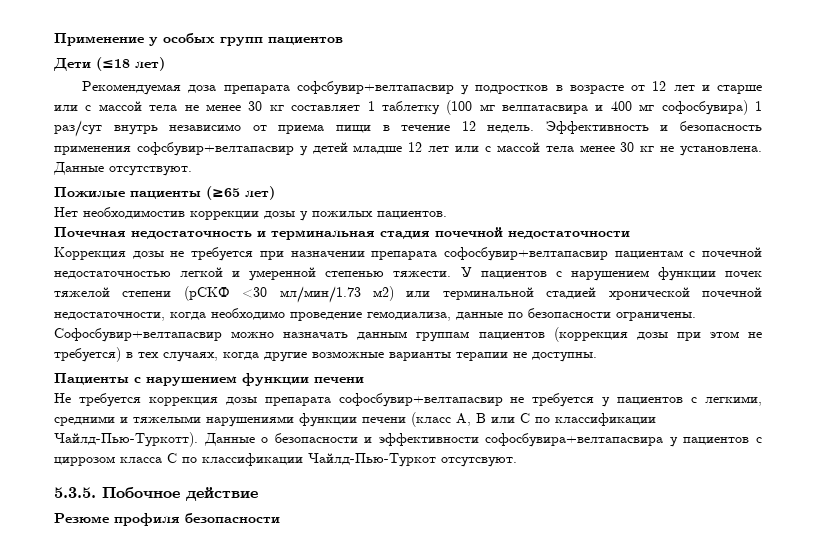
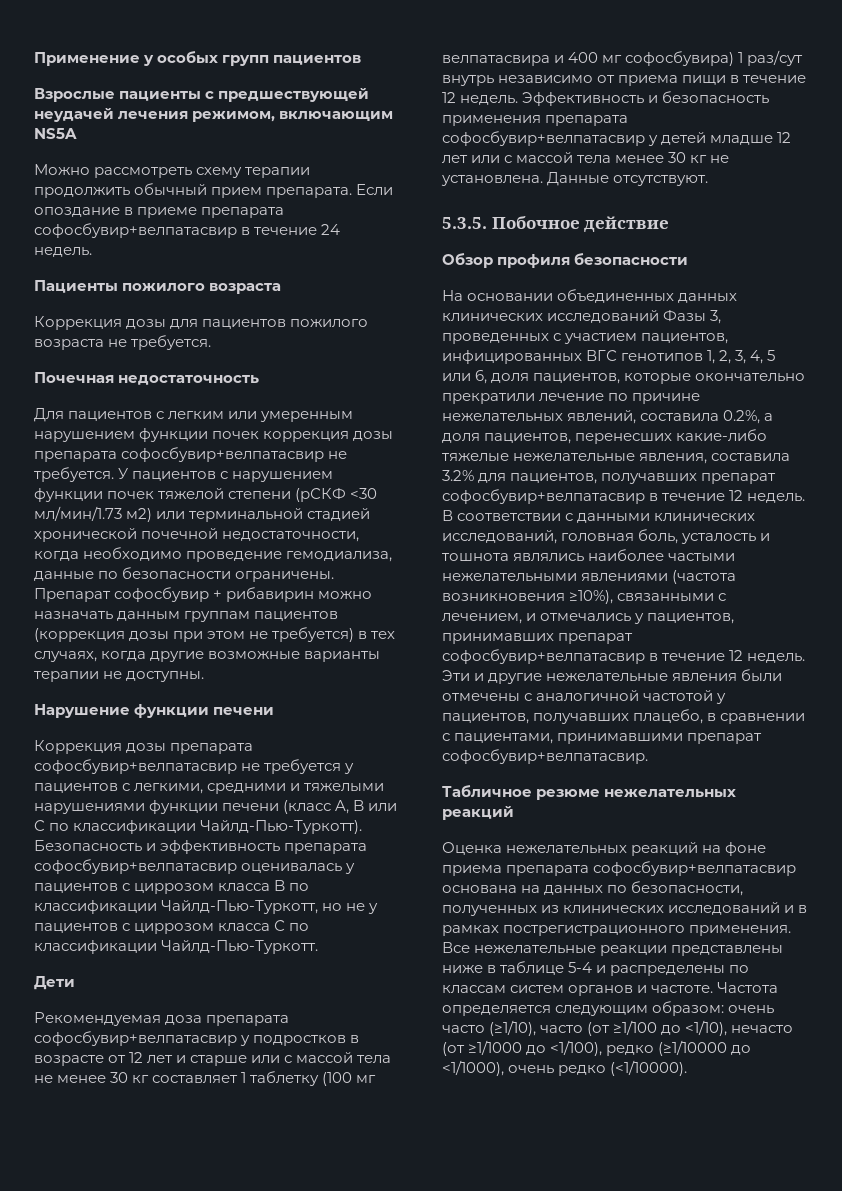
+ Взрослые пациенты с предшествующей неудачей лечения режимом, включающим NS5A
+ Можно рассмотреть схему терапии продолжить обычный прием препарата. Если опоздание в приеме препарата софосбувир+велпатасвир в течение 24 недель.
+ Пациенты пожилого возраста
+ Коррекция дозы для пациентов пожилого возраста не требуется.
+ Почечная недостаточность
+ Для пациентов с легким или умеренным нарушением функции почек коррекция дозы препарата софосбувир+велпатасвир не требуется. У пациентов с нарушением функции почек тяжелой степени (рСКФ <30 мл/мин/1.73 м2) или терминальной стадией хронической почечной недостаточности, когда необходимо проведение гемодиализа, данные по безопасности ограничены. Препарат софосбувир + рибавирин можно назначать данным группам пациентов (коррекция дозы при этом не требуется) в тех случаях, когда другие возможные варианты терапии не доступны.
+ Нарушение функции печени
+ Коррекция дозы препарата софосбувир+велпатасвир не требуется у пациентов с легкими, средними и тяжелыми нарушениями функции печени (класс A, B или C по классификации Чайлд-Пью-Туркотт). Безопасность и эффективность препарата софосбувир+велпатасвир оценивалась у пациентов с циррозом класса B по классификации Чайлд-Пью-Туркотт, но не у пациентов с циррозом класса С по классификации Чайлд-Пью-Туркотт.
- Дети (≤18 лет)
+ Дети
- Рекомендуемая доза препарата софсбувир+велтапасвир у подростков в возрасте от 12 лет и старше или с массой тела не менее 30 кг составляет 1 таблетку (100 мг велпатасвира и 400 мг софосбувира) 1 раз/сут внутрь независимо от приема пищи в течение 12 недель.
+ Рекомендуемая доза препарата софосбувир+велпатасвир у подростков в возрасте от 12 лет и старше или с массой тела не менее 30 кг составляет 1 таблетку (100 мг велпатасвира и 400 мг софосбувира) 1 раз/сут внутрь независимо от приема пищи в течение 12 недель.
- Эффективность и безопасность применения софсбувир+велтапасвир у детей младше 12 лет или с массой тела менее 30 кг не установлена.
+ Эффективность и безопасность применения препарата софосбувир+велпатасвир у детей младше 12 лет или с массой тела менее 30 кг не установлена.
- Пожилые пациенты (≥65 лет)
- Нет необходимостив коррекции дозы у пожилых пациентов.
- Почечная недостаточность и терминальная стадия почечной недостаточности
- Коррекция дозы не требуется при назначении препарата софосбувир+велтапасвир пациентам с почечной недостаточностью легкой и умеренной степенью тяжести. У пациентов с нарушением функции почек тяжелой степени (рСКФ <30 мл/мин/1.73 м2) или терминальной стадией хронической почечной недостаточности, когда необходимо проведение гемодиализа, данные по безопасности ограничены. Софосбувир+велтапасвир можно назначать данным группам пациентов (коррекция дозы при этом не требуется) в тех случаях, когда другие возможные варианты терапии не доступны.
- Пациенты с нарушением функции печени
- Не требуется коррекция дозы препарата софосбувир+велтапасвир не требуется у пациентов с легкими, средними и тяжелыми нарушениями функции печени (класс A, B или C по классификации Чайлд-Пью-Туркотт). Данные о безопасности и эффективности софосбувира+велтапасвира у пациентов с циррозом класса С по классификации Чайлд-Пью-Туркот отсутсвуют.
- Резюме профиля безопасности
+ Обзор профиля безопасности
+ На основании объединенных данных клинических исследований Фазы 3, проведенных с участием пациентов, инфицированных ВГС генотипов 1, 2, 3, 4, 5 или 6, доля пациентов, которые окончательно прекратили лечение по причине нежелательных явлений, составила 0.2%, а доля пациентов, перенесших какие-либо тяжелые нежелательные явления, составила 3.2% для пациентов, получавших препарат софосбувир+велпатасвир в течение 12 недель. В соответствии с данными клинических исследований, головная боль, усталость и тошнота являлись наиболее частыми нежелательными явлениями (частота возникновения ≥10%), связанными с лечением, и отмечались у пациентов, принимавших препарат софосбувир+велпатасвир в течение 12 недель. Эти и другие нежелательные явления были отмечены с аналогичной частотой у пациентов, получавших плацебо, в сравнении с пациентами, принимавшими препарат софосбувир+велпатасвир.
+ Табличное резюме нежелательных реакций
+ Оценка нежелательных реакций на фоне приема препарата софосбувир+велпатасвир основана на данных по безопасности, полученных из клинических исследований и в рамках пострегистрационного применения. Все нежелательные реакции представлены ниже в таблице 5-4 и распределены по классам систем органов и частоте. Частота определяется следующим образом: очень часто (≥1/10), часто (от ≥1/100 до <1/10), нечасто (от ≥1/1000 до <1/100), редко (≥1/10000 до <1/1000), очень редко (<1/10000).

